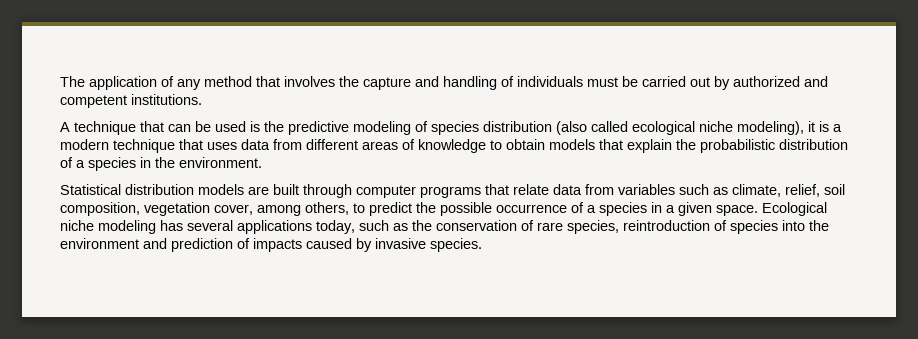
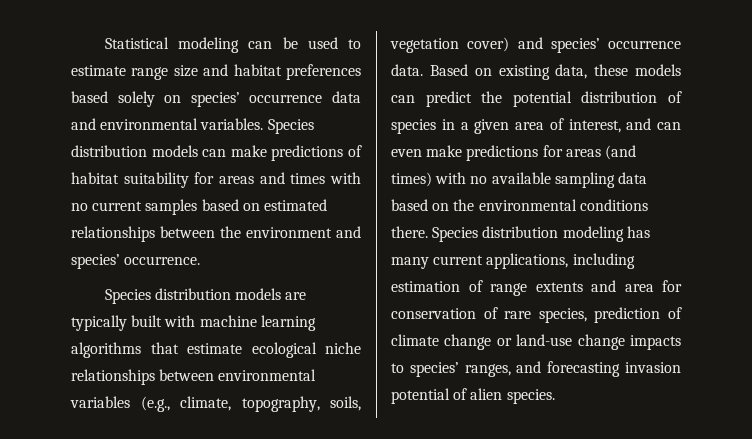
- The application of any method that involves the capture and handling of individuals must be carried out by authorized and competent institutions.
- A technique that can be used is the predictive modeling of species distribution (also called ecological niche modeling), it is a modern technique that uses data from different areas of knowledge to obtain models that explain the probabilistic distribution of a species in the environment.
- Statistical distribution models are built through computer programs that relate data from variables such as climate, relief, soil composition, vegetation cover, among others, to predict the possible occurrence of a species in a given space. Ecological niche modeling has several applications today, such as the conservation of rare species, reintroduction of species into the environment and prediction of impacts caused by invasive species.
+ Statistical modeling can be used to estimate range size and habitat preferences based solely on species’ occurrence data and environmental variables. Species distribution models can make predictions of habitat suitability for areas and times with no current samples based on estimated relationships between the environment and species’ occurrence.
+ Species distribution models are typically built with machine learning algorithms that estimate ecological niche relationships between environmental variables (e.g., climate, topography, soils, vegetation cover) and species’ occurrence data. Based on existing data, these models can predict the potential distribution of species in a given area of interest, and can even make predictions for areas (and times) with no available sampling data based on the environmental conditions there. Species distribution modeling has many current applications, including estimation of range extents and area for conservation of rare species, prediction of climate change or land-use change impacts to species’ ranges, and forecasting invasion potential of alien species.

